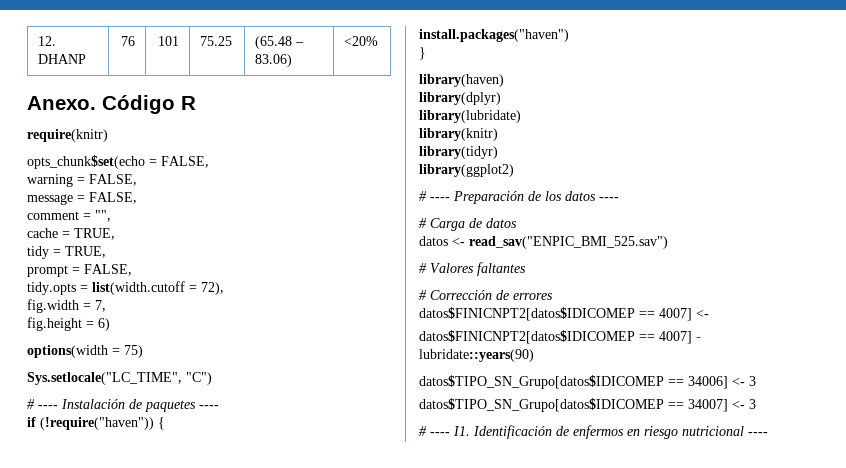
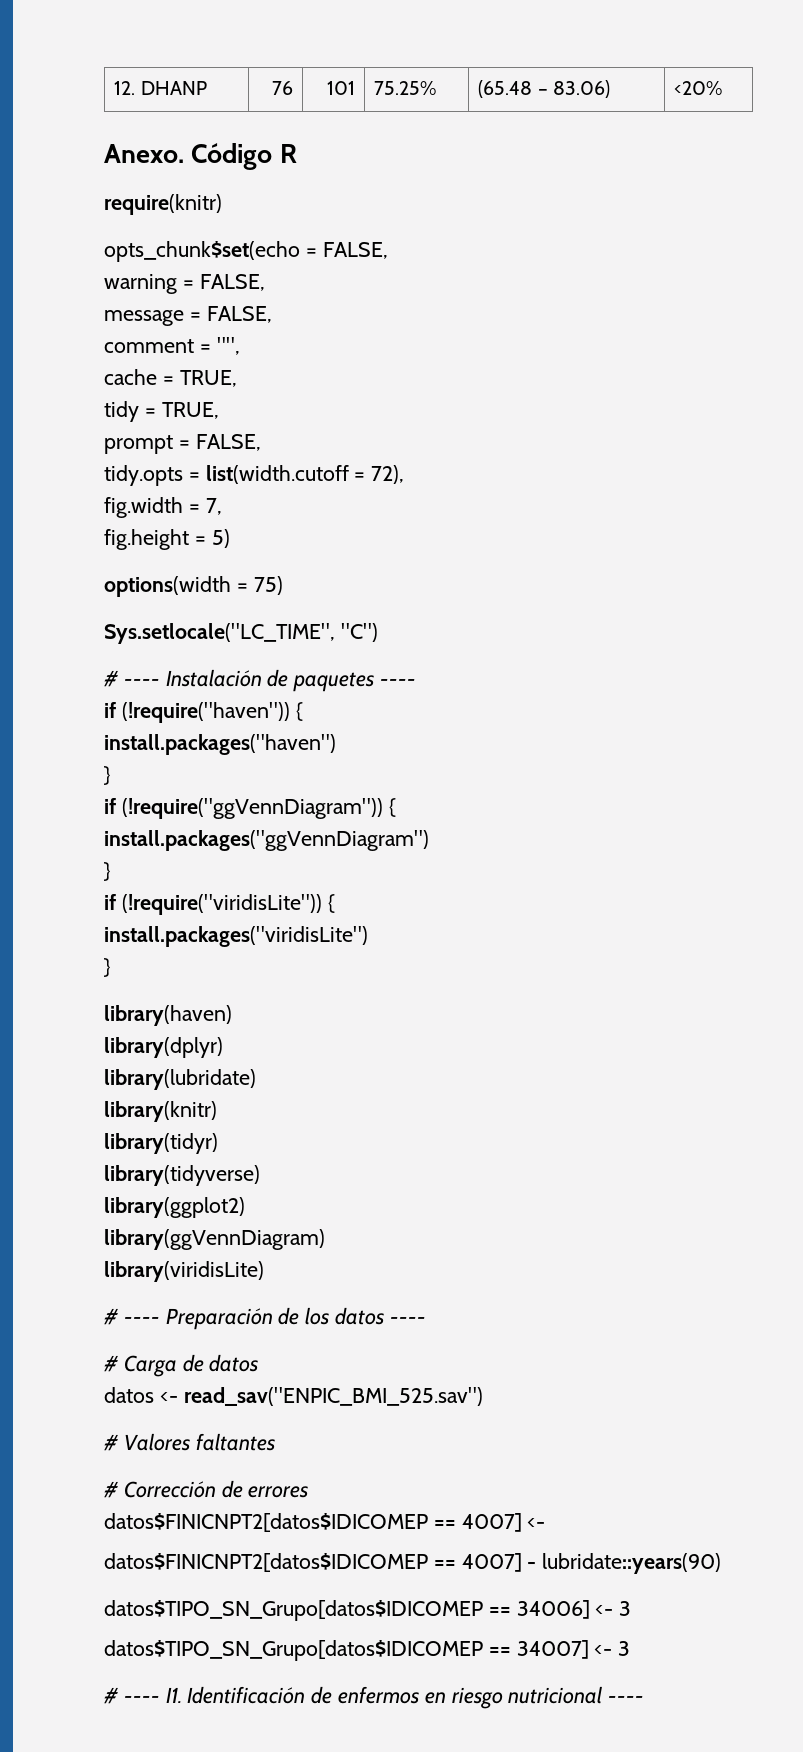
- 12. DHANP | 76 | 101 | 75.25 | (65.48 – 83.06) | <20%
+ 12. DHANP | 76 | 101 | 75.25% | (65.48 – 83.06) | <20%
- fig.height = 6)
+ fig.height = 5)
+ if (!require("ggVennDiagram")) {
+ install.packages("ggVennDiagram")
+ }
+ if (!require("viridisLite")) {
+ install.packages("viridisLite")
+ }
+ library(tidyverse)
+ library(ggVennDiagram)
+ library(viridisLite)

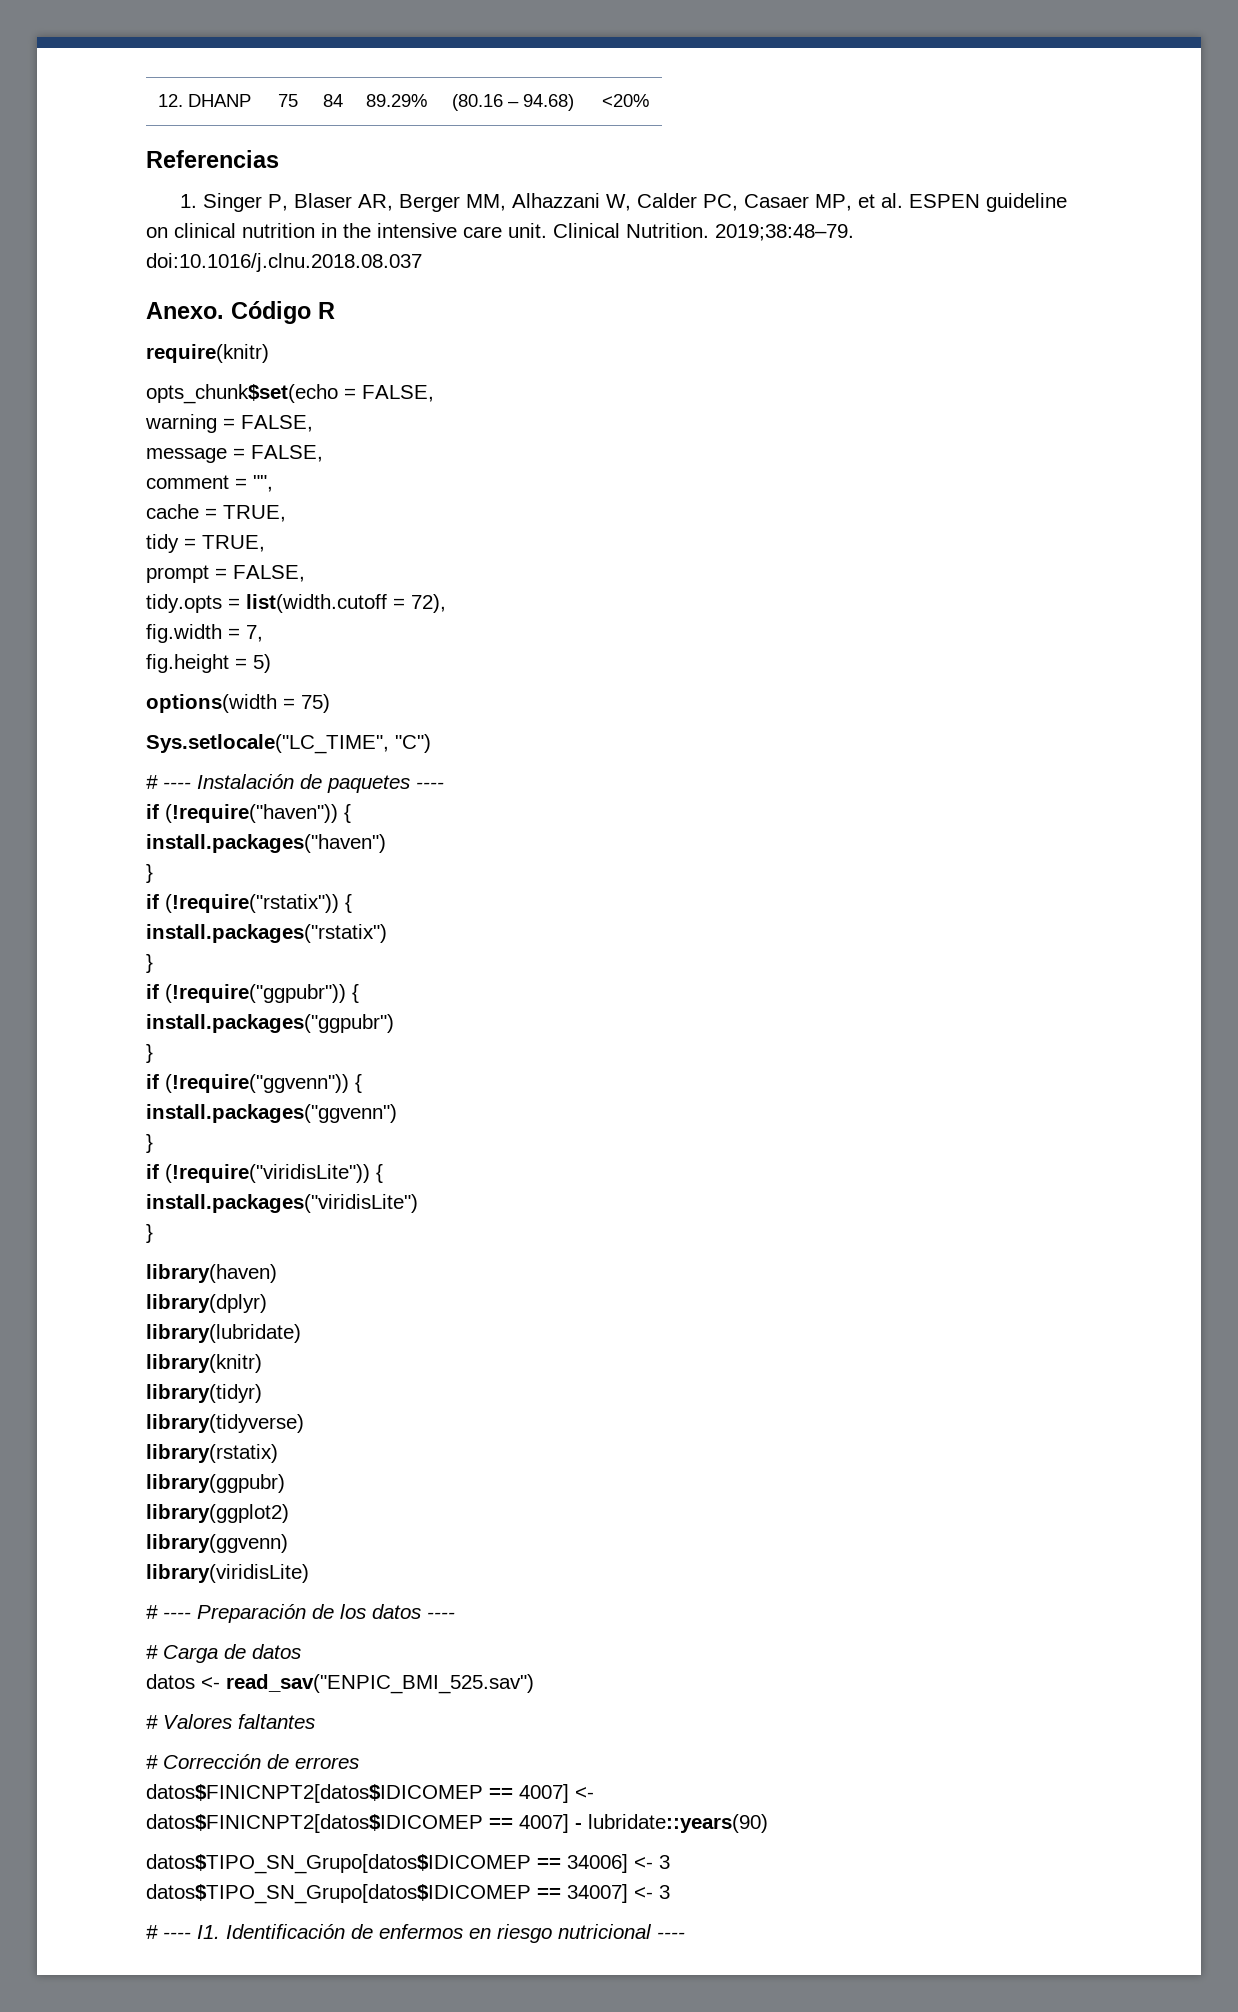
- 12. DHANP | 76 | 101 | 75.25% | (65.48 – 83.06) | <20%
+ 12. DHANP | 75 | 84 | 89.29% | (80.16 – 94.68) | <20%
+ Referencias
+ 1. Singer P, Blaser AR, Berger MM, Alhazzani W, Calder PC, Casaer MP, et al. ESPEN guideline on clinical nutrition in the intensive care unit. Clinical Nutrition. 2019;38:48–79. doi:10.1016/j.clnu.2018.08.037
- if (!require("ggVennDiagram")) {
- install.packages("ggVennDiagram")
+ if (!require("rstatix")) {
+ install.packages("rstatix")
+ }
+ if (!require("ggpubr")) {
+ install.packages("ggpubr")
+ }
+ if (!require("ggvenn")) {
+ install.packages("ggvenn")
+ library(rstatix)
+ library(ggpubr)
- library(ggVennDiagram)
+ library(ggvenn)

